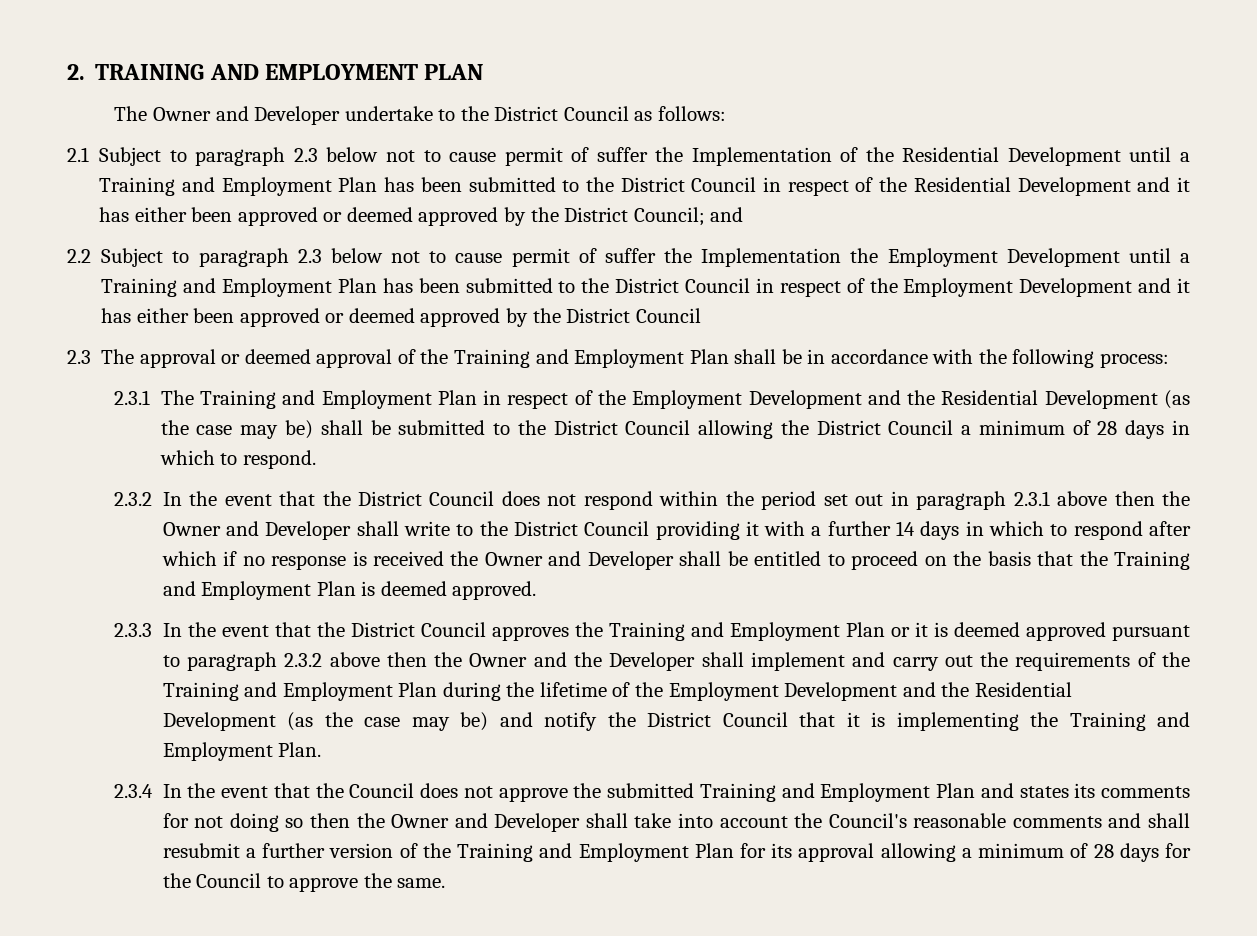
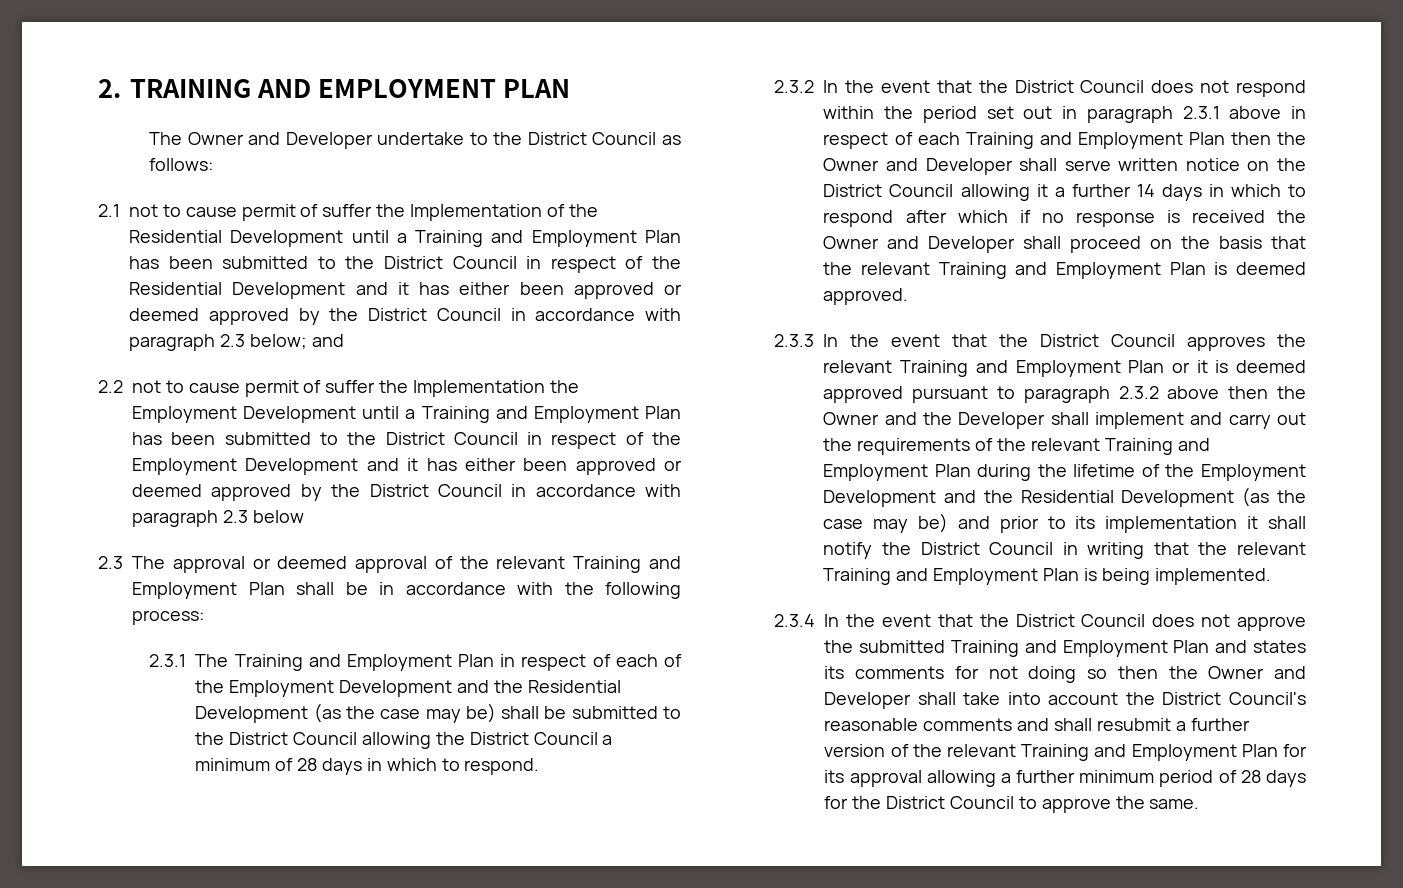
- 2.1 Subject to paragraph 2.3 below not to cause permit of suffer the Implementation of the Residential Development until a Training and Employment Plan has been submitted to the District Council in respect of the Residential Development and it has either been approved or deemed approved by the District Council; and
- 2.2 Subject to paragraph 2.3 below not to cause permit of suffer the Implementation the Employment Development until a Training and Employment Plan has been submitted to the District Council in respect of the Employment Development and it has either been approved or deemed approved by the District Council
+ 2.1 not to cause permit of suffer the Implementation of the Residential Development until a Training and Employment Plan has been submitted to the District Council in respect of the Residential Development and it has either been approved or deemed approved by the District Council in accordance with paragraph 2.3 below; and
+ 2.2 not to cause permit of suffer the Implementation the Employment Development until a Training and Employment Plan has been submitted to the District Council in respect of the Employment Development and it has either been approved or deemed approved by the District Council in accordance with paragraph 2.3 below
- 2.3 The approval or deemed approval of the Training and Employment Plan shall be in accordance with the following process:
+ 2.3 The approval or deemed approval of the relevant Training and Employment Plan shall be in accordance with the following process:
- 2.3.1 The Training and Employment Plan in respect of the Employment Development and the Residential Development (as the case may be) shall be submitted to the District Council allowing the District Council a minimum of 28 days in which to respond.
+ 2.3.1 The Training and Employment Plan in respect of each of the Employment Development and the Residential Development (as the case may be) shall be submitted to the District Council allowing the District Council a minimum of 28 days in which to respond.
- 2.3.2 In the event that the District Council does not respond within the period set out in paragraph 2.3.1 above then the Owner and Developer shall write to the District Council providing it with a further 14 days in which to respond after which if no response is received the Owner and Developer shall be entitled to proceed on the basis that the Training and Employment Plan is deemed approved.
+ 2.3.2 In the event that the District Council does not respond within the period set out in paragraph 2.3.1 above in respect of each Training and Employment Plan then the Owner and Developer shall serve written notice on the District Council allowing it a further 14 days in which to respond after which if no response is received the Owner and Developer shall proceed on the basis that the relevant Training and Employment Plan is deemed approved.
- 2.3.3 In the event that the District Council approves the Training and Employment Plan or it is deemed approved pursuant to paragraph 2.3.2 above then the Owner and the Developer shall implement and carry out the requirements of the Training and Employment Plan during the lifetime of the Employment Development and the Residential Development (as the case may be) and notify the District Council that it is implementing the Training and Employment Plan.
+ 2.3.3 In the event that the District Council approves the relevant Training and Employment Plan or it is deemed approved pursuant to paragraph 2.3.2 above then the Owner and the Developer shall implement and carry out the requirements of the relevant Training and Employment Plan during the lifetime of the Employment Development and the Residential Development (as the case may be) and prior to its implementation it shall notify the District Council in writing that the relevant Training and Employment Plan is being implemented.
- 2.3.4 In the event that the Council does not approve the submitted Training and Employment Plan and states its comments for not doing so then the Owner and Developer shall take into account the Council's reasonable comments and shall resubmit a further version of the Training and Employment Plan for its approval allowing a minimum of 28 days for the Council to approve the same.
+ 2.3.4 In the event that the District Council does not approve the submitted Training and Employment Plan and states its comments for not doing so then the Owner and Developer shall take into account the District Council's reasonable comments and shall resubmit a further version of the relevant Training and Employment Plan for its approval allowing a further minimum period of 28 days for the District Council to approve the same.

